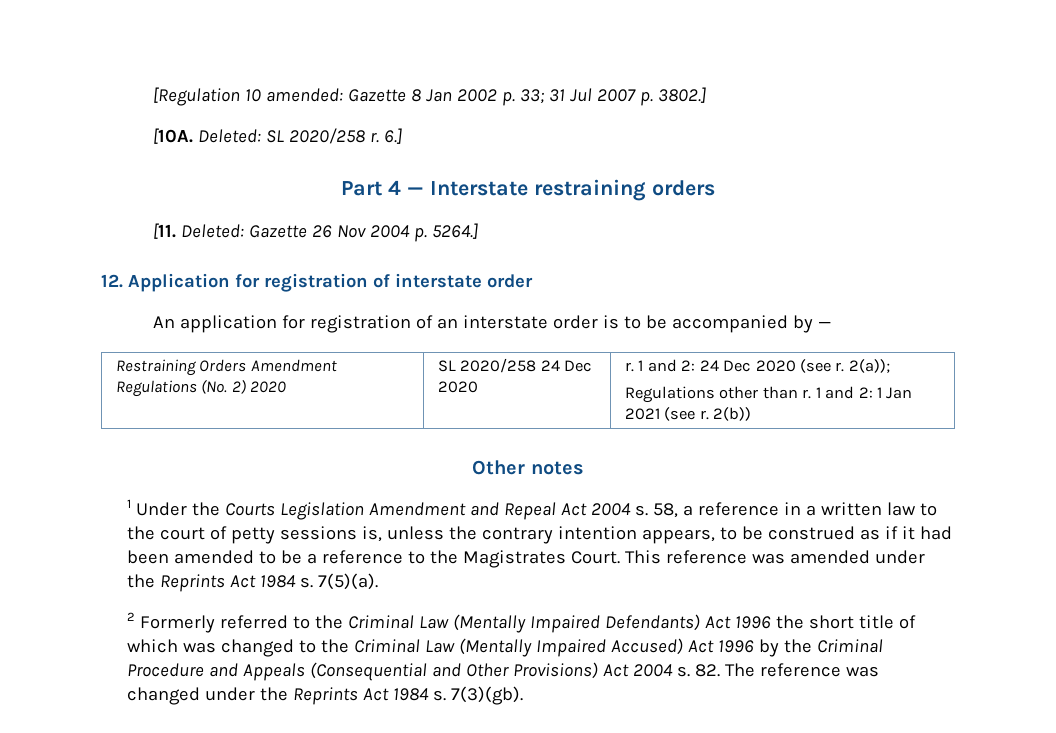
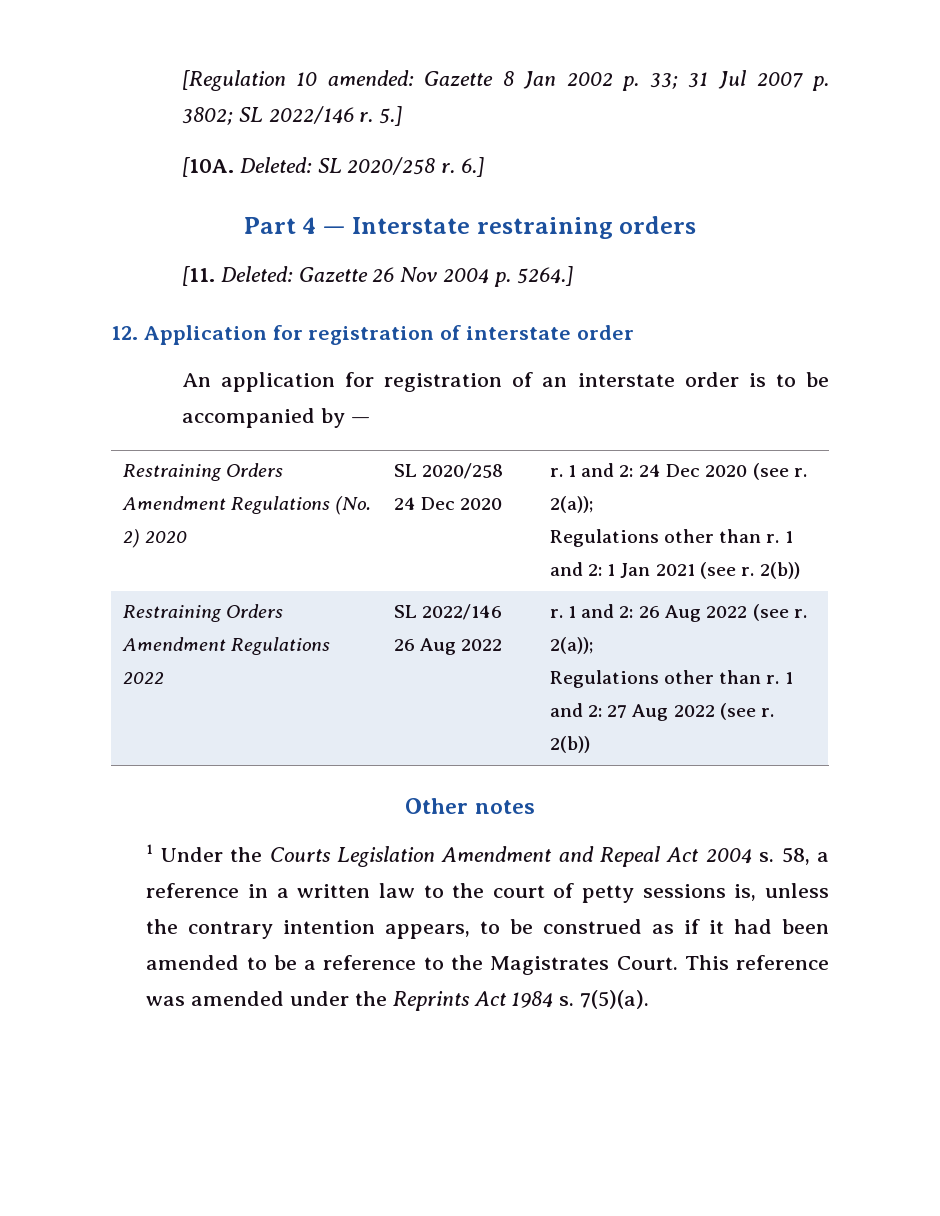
- [Regulation 10 amended: Gazette 8 Jan 2002 p. 33; 31 Jul 2007 p. 3802.]
+ [Regulation 10 amended: Gazette 8 Jan 2002 p. 33; 31 Jul 2007 p. 3802; SL 2022/146 r. 5.]
+ Restraining Orders Amendment Regulations 2022 | SL 2022/146 26 Aug 2022 | r. 1 and 2: 26 Aug 2022 (see r. 2(a));
+ Regulations other than r. 1 and 2: 27 Aug 2022 (see r. 2(b))
- 2 Formerly referred to the Criminal Law (Mentally Impaired Defendants) Act 1996 the short title of which was changed to the Criminal Law (Mentally Impaired Accused) Act 1996 by the Criminal Procedure and Appeals (Consequential and Other Provisions) Act 2004 s. 82. The reference was changed under the Reprints Act 1984 s. 7(3)(gb).

